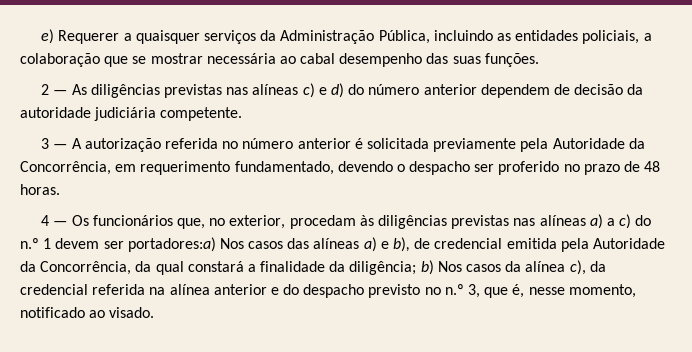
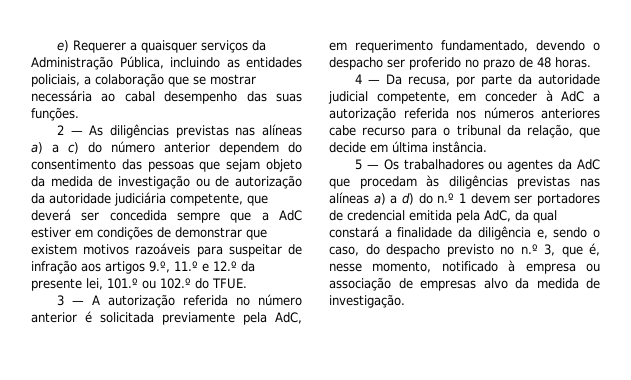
- 2 — As diligências previstas nas alíneas c) e d) do número anterior dependem de decisão da autoridade judiciária competente.
+ 2 — As diligências previstas nas alíneas a) a c) do número anterior dependem do consentimento das pessoas que sejam objeto da medida de investigação ou de autorização da autoridade judiciária competente, que deverá ser concedida sempre que a AdC estiver em condições de demonstrar que existem motivos razoáveis para suspeitar de infração aos artigos 9.º, 11.º e 12.º da presente lei, 101.º ou 102.º do TFUE.
- 3 — A autorização referida no número anterior é solicitada previamente pela Autoridade da Concorrência, em requerimento fundamentado, devendo o despacho ser proferido no prazo de 48 horas.
+ 3 — A autorização referida no número anterior é solicitada previamente pela AdC, em requerimento fundamentado, devendo o despacho ser proferido no prazo de 48 horas.
- 4 — Os funcionários que, no exterior, procedam às diligências previstas nas alíneas a) a c) do n.º 1 devem ser portadores:a) Nos casos das alíneas a) e b), de credencial emitida pela Autoridade da Concorrência, da qual constará a finalidade da diligência; b) Nos casos da alínea c), da credencial referida na alínea anterior e do despacho previsto no n.º 3, que é, nesse momento, notificado ao visado.
+ 4 — Da recusa, por parte da autoridade judicial competente, em conceder à AdC a autorização referida nos números anteriores cabe recurso para o tribunal da relação, que decide em última instância.
+ 5 — Os trabalhadores ou agentes da AdC que procedam às diligências previstas nas alíneas a) a d) do n.º 1 devem ser portadores de credencial emitida pela AdC, da qual constará a finalidade da diligência e, sendo o caso, do despacho previsto no n.º 3, que é, nesse momento, notificado à empresa ou associação de empresas alvo da medida de investigação.

